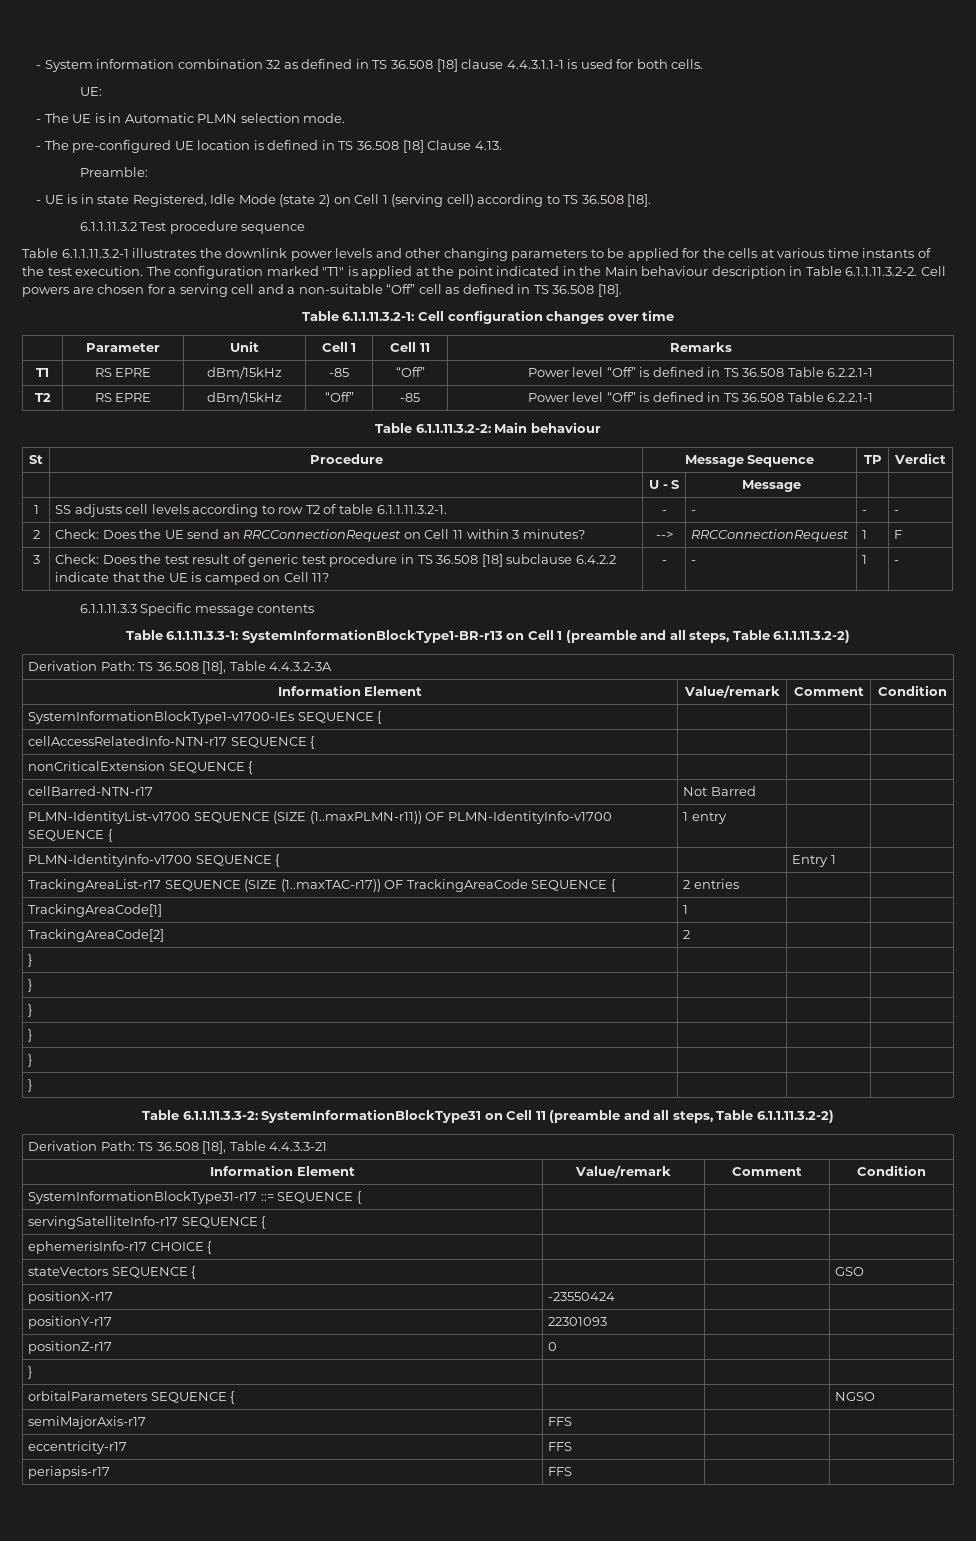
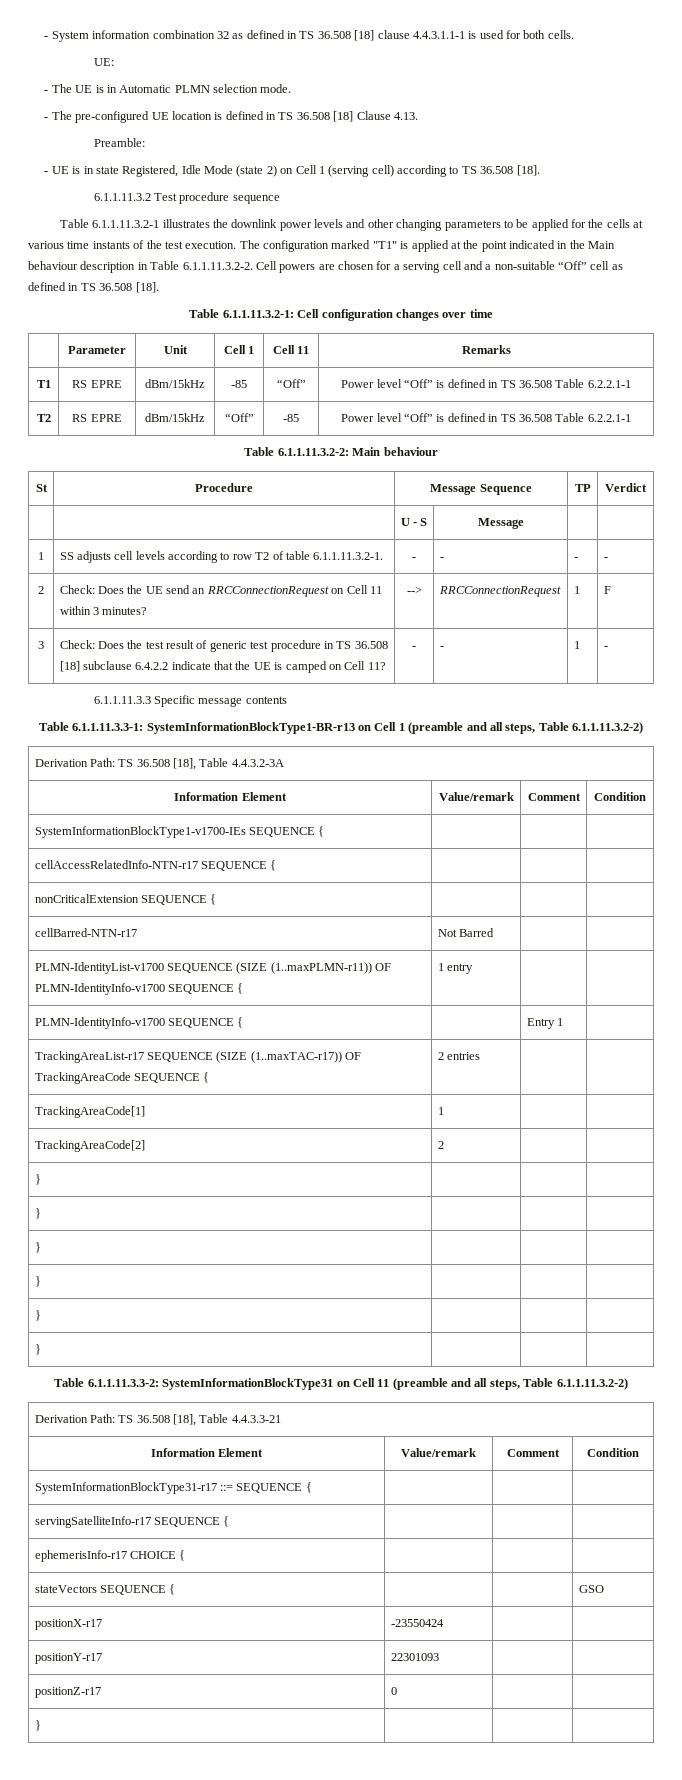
- orbitalParameters SEQUENCE { | | | NGSO
- semiMajorAxis-r17 | FFS | |
- eccentricity-r17 | FFS | |
- periapsis-r17 | FFS | |

